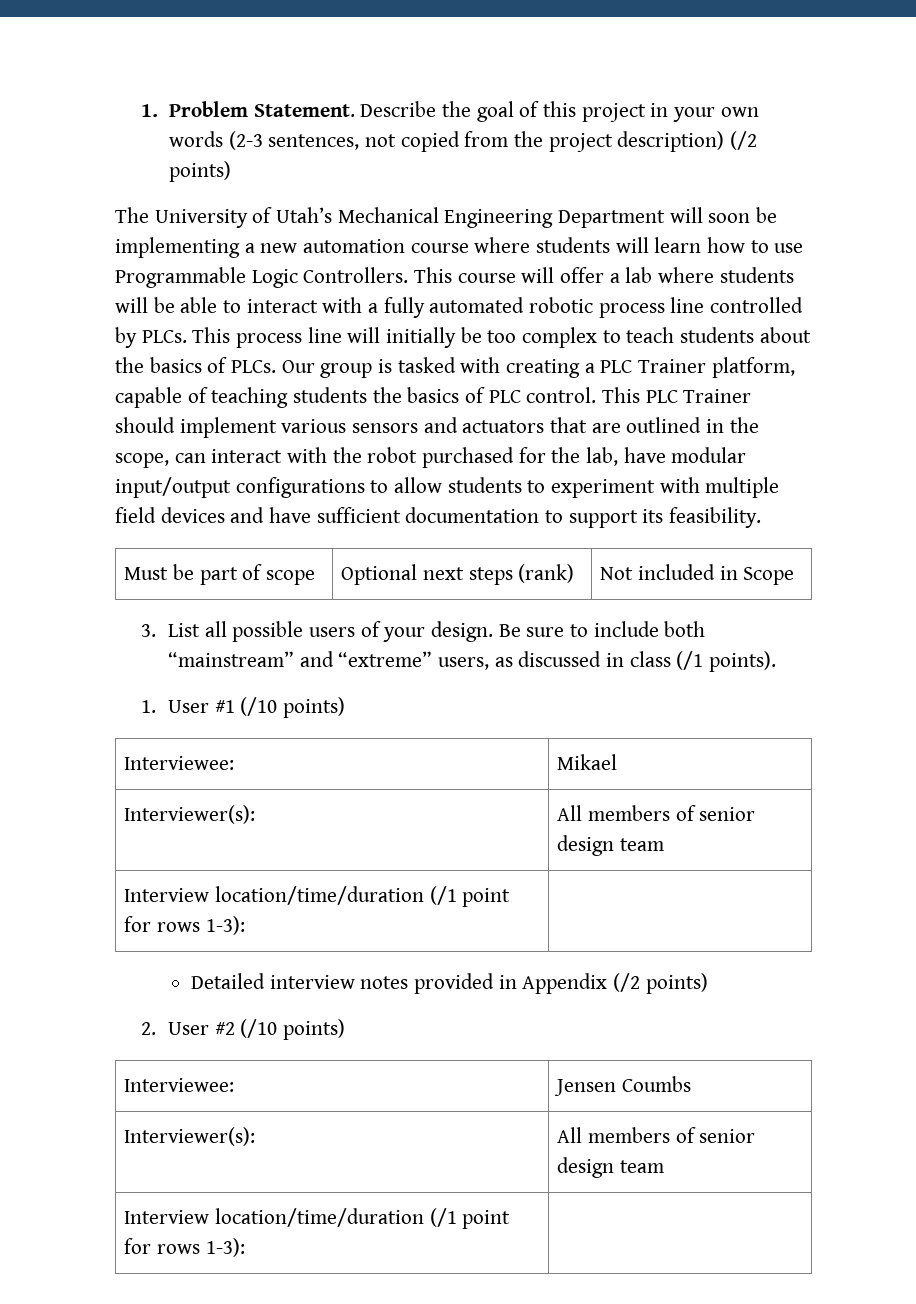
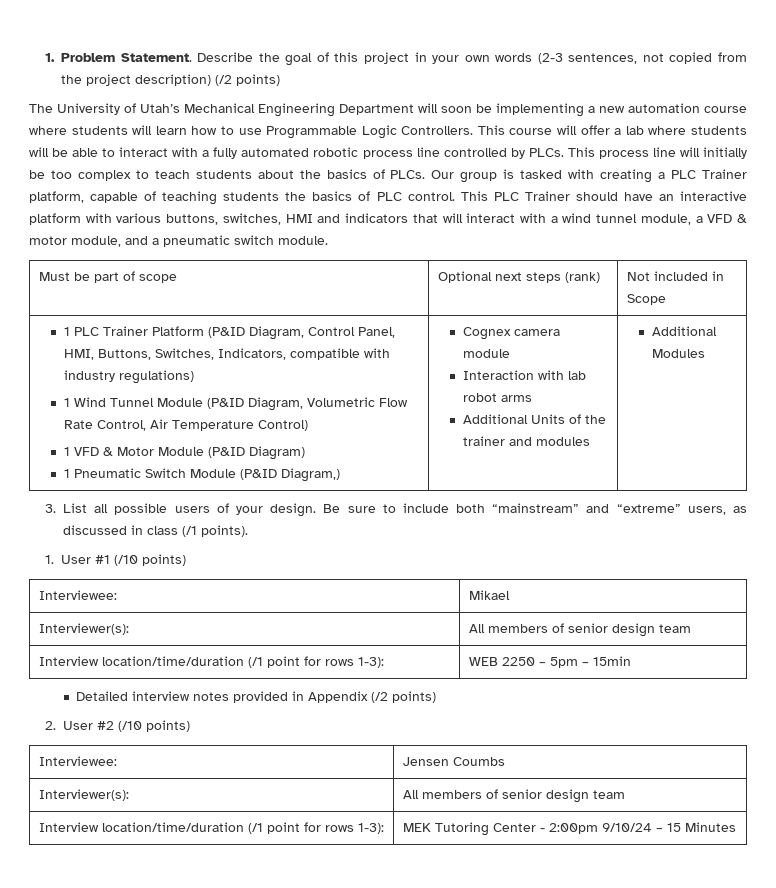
- This PLC Trainer should implement various sensors and actuators that are outlined in the scope, can interact with the robot purchased for the lab, have modular input/output configurations to allow students to experiment with multiple field devices and have sufficient documentation to support its feasibility.
+ This PLC Trainer should have an interactive platform with various buttons, switches, HMI and indicators that will interact with a wind tunnel module, a VFD & motor module, and a pneumatic switch module.
+ 1 PLC Trainer Platform (P&ID Diagram, Control Panel, HMI, Buttons, Switches, Indicators, compatible with industry regulations)
+ 1 Wind Tunnel Module (P&ID Diagram, Volumetric Flow Rate Control, Air Temperature Control)
+ 1 VFD & Motor Module (P&ID Diagram)
+ 1 Pneumatic Switch Module (P&ID Diagram,) | Cognex camera module
+ Interaction with lab robot arms
+ Additional Units of the trainer and modules | Additional Modules
  Interviewee: | Mikael
  Interviewer(s): | All members of senior design team
- Interview location/time/duration (/1 point for rows 1-3): |
+ Interview location/time/duration (/1 point for rows 1-3): | WEB 2250 – 5pm – 15min
  Interviewee: | Jensen Coumbs
  Interviewer(s): | All members of senior design team
- Interview location/time/duration (/1 point for rows 1-3): |
+ Interview location/time/duration (/1 point for rows 1-3): | MEK Tutoring Center - 2:00pm 9/10/24 – 15 Minutes

